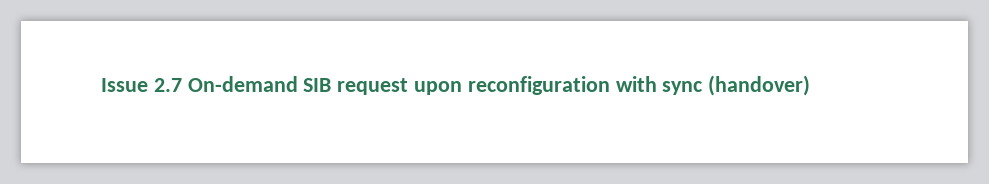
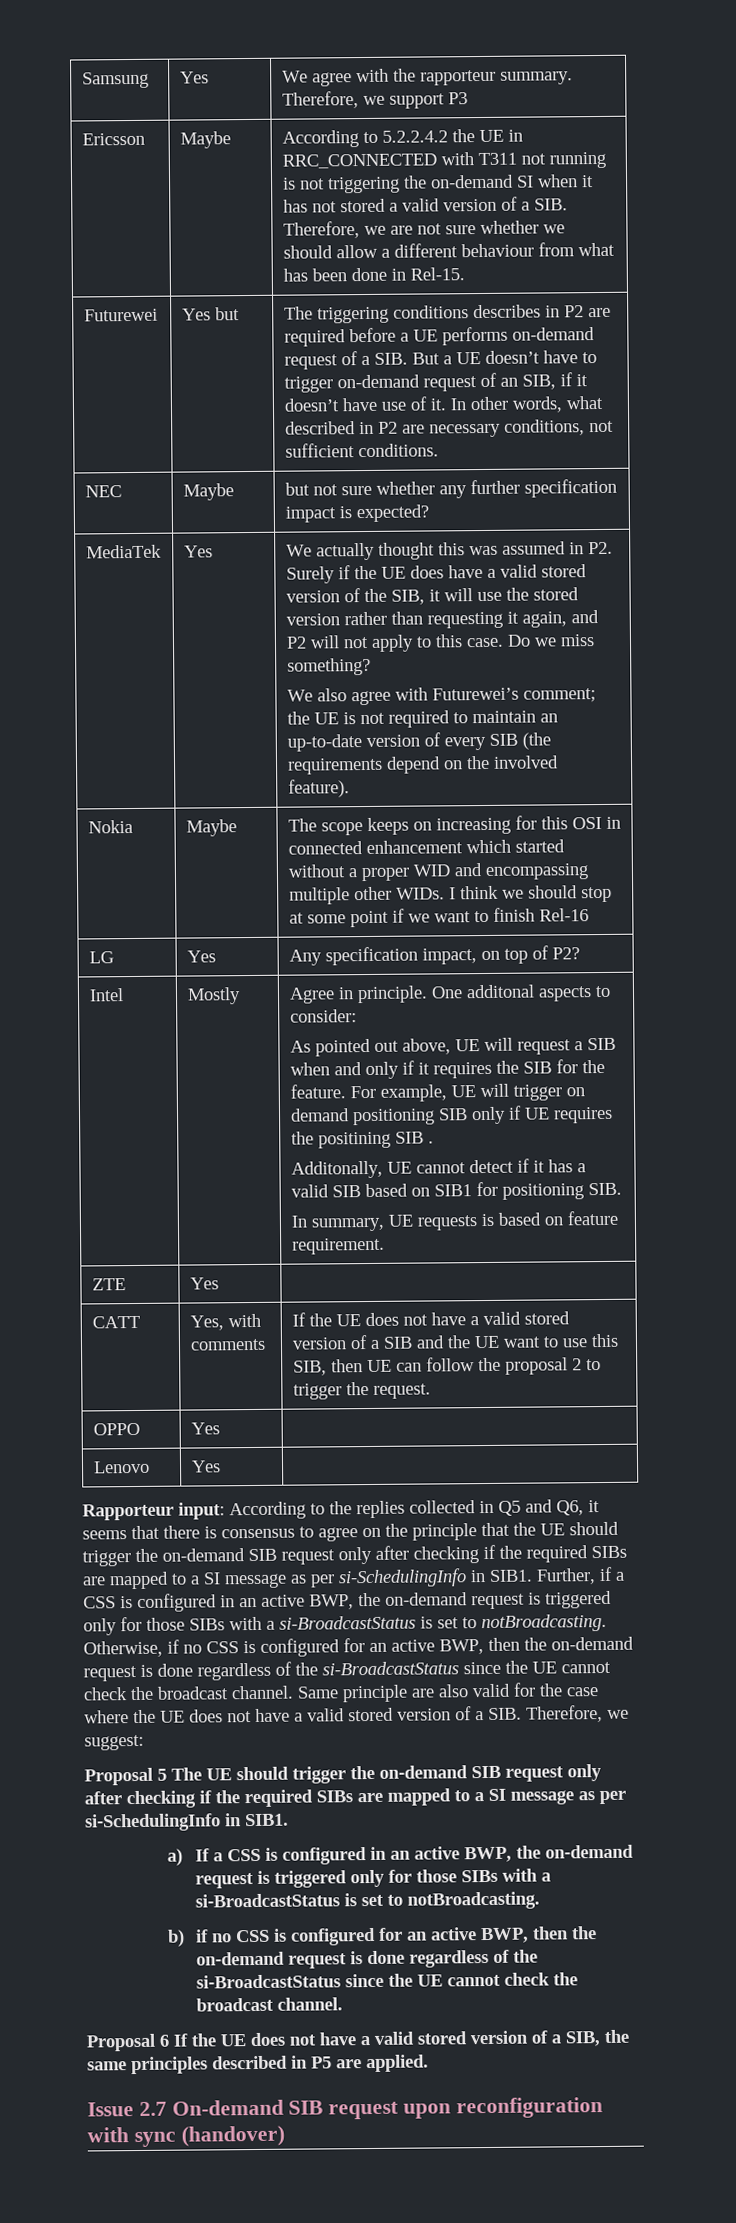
+ Samsung | Yes | We agree with the rapporteur summary. Therefore, we support P3
+ Ericsson | Maybe | According to 5.2.2.4.2 the UE in RRC_CONNECTED with T311 not running is not triggering the on-demand SI when it has not stored a valid version of a SIB. Therefore, we are not sure whether we should allow a different behaviour from what has been done in Rel-15.
+ Futurewei | Yes but | The triggering conditions describes in P2 are required before a UE performs on-demand request of a SIB. But a UE doesn’t have to trigger on-demand request of an SIB, if it doesn’t have use of it. In other words, what described in P2 are necessary conditions, not sufficient conditions.
+ NEC | Maybe | but not sure whether any further specification impact is expected?
+ MediaTek | Yes | We actually thought this was assumed in P2. Surely if the UE does have a valid stored version of the SIB, it will use the stored version rather than requesting it again, and P2 will not apply to this case. Do we miss something?
+ We also agree with Futurewei’s comment; the UE is not required to maintain an up-to-date version of every SIB (the requirements depend on the involved feature).
+ Nokia | Maybe | The scope keeps on increasing for this OSI in connected enhancement which started without a proper WID and encompassing multiple other WIDs. I think we should stop at some point if we want to finish Rel-16
+ LG | Yes | Any specification impact, on top of P2?
+ Intel | Mostly | Agree in principle. One additonal aspects to consider:
+ As pointed out above, UE will request a SIB when and only if it requires the SIB for the feature. For example, UE will trigger on demand positioning SIB only if UE requires the positining SIB .
+ Additonally, UE cannot detect if it has a valid SIB based on SIB1 for positioning SIB.
+ In summary, UE requests is based on feature requirement.
+ ZTE | Yes |
+ CATT | Yes, with comments | If the UE does not have a valid stored version of a SIB and the UE want to use this SIB, then UE can follow the proposal 2 to trigger the request.
+ OPPO | Yes |
+ Lenovo | Yes |
+ Rapporteur input: According to the replies collected in Q5 and Q6, it seems that there is consensus to agree on the principle that the UE should trigger the on-demand SIB request only after checking if the required SIBs are mapped to a SI message as per si-SchedulingInfo in SIB1. Further, if a CSS is configured in an active BWP, the on-demand request is triggered only for those SIBs with a si-BroadcastStatus is set to notBroadcasting. Otherwise, if no CSS is configured for an active BWP, then the on-demand request is done regardless of the si-BroadcastStatus since the UE cannot check the broadcast channel. Same principle are also valid for the case where the UE does not have a valid stored version of a SIB. Therefore, we suggest:
+ Proposal 5 The UE should trigger the on-demand SIB request only after checking if the required SIBs are mapped to a SI message as per si-SchedulingInfo in SIB1.
+ a) If a CSS is configured in an active BWP, the on-demand request is triggered only for those SIBs with a si-BroadcastStatus is set to notBroadcasting.
+ b) if no CSS is configured for an active BWP, then the on-demand request is done regardless of the si-BroadcastStatus since the UE cannot check the broadcast channel.
+ Proposal 6 If the UE does not have a valid stored version of a SIB, the same principles described in P5 are applied.

